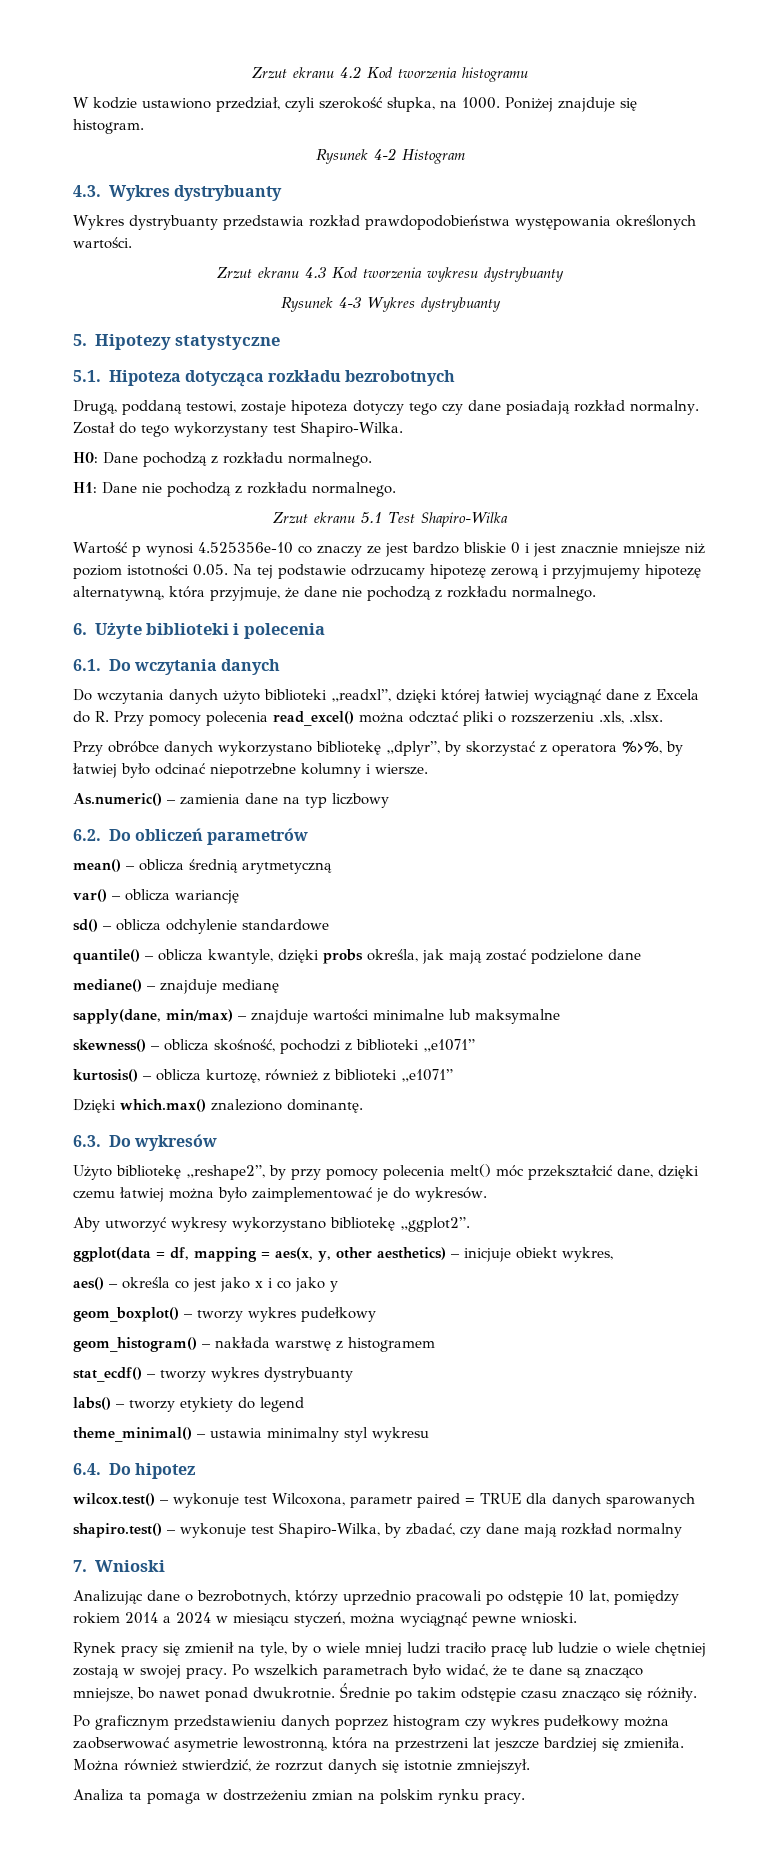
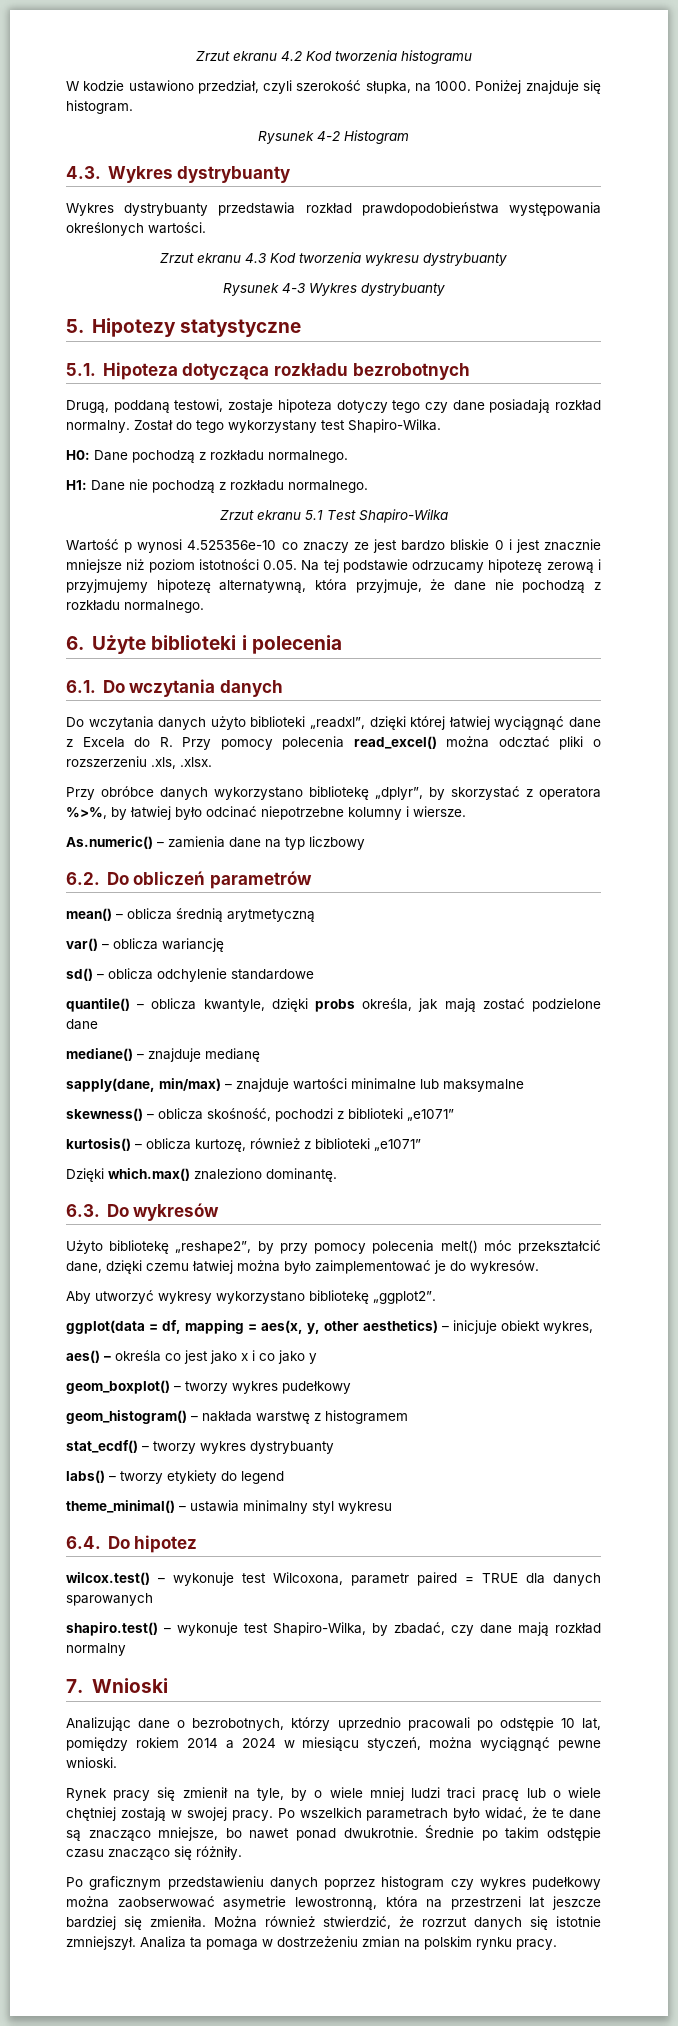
- Rynek pracy się zmienił na tyle, by o wiele mniej ludzi traciło pracę lub ludzie o wiele chętniej zostają w swojej pracy.
+ Rynek pracy się zmienił na tyle, by o wiele mniej ludzi traci pracę lub o wiele chętniej zostają w swojej pracy.
- Można również stwierdzić, że rozrzut danych się istotnie zmniejszył.
- Analiza ta pomaga w dostrzeżeniu zmian na polskim rynku pracy.
+ Można również stwierdzić, że rozrzut danych się istotnie zmniejszył. Analiza ta pomaga w dostrzeżeniu zmian na polskim rynku pracy.

